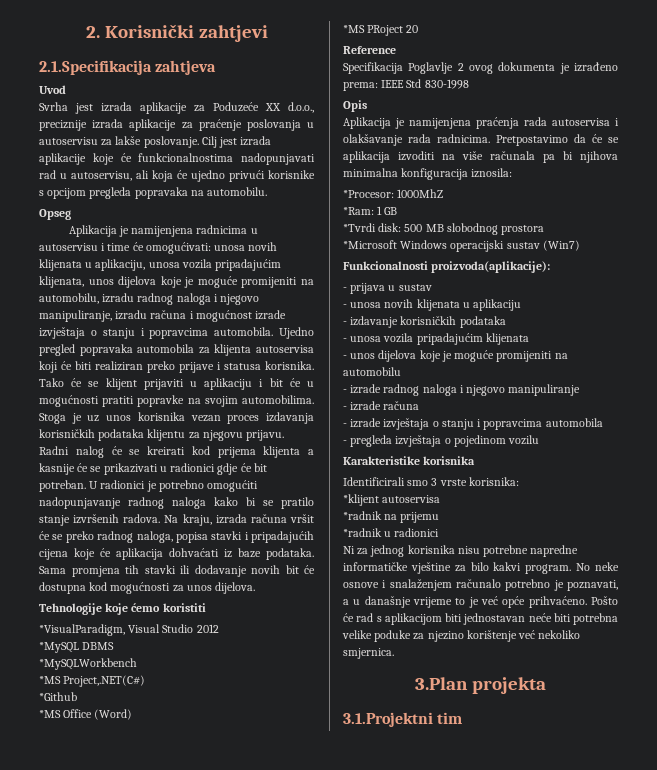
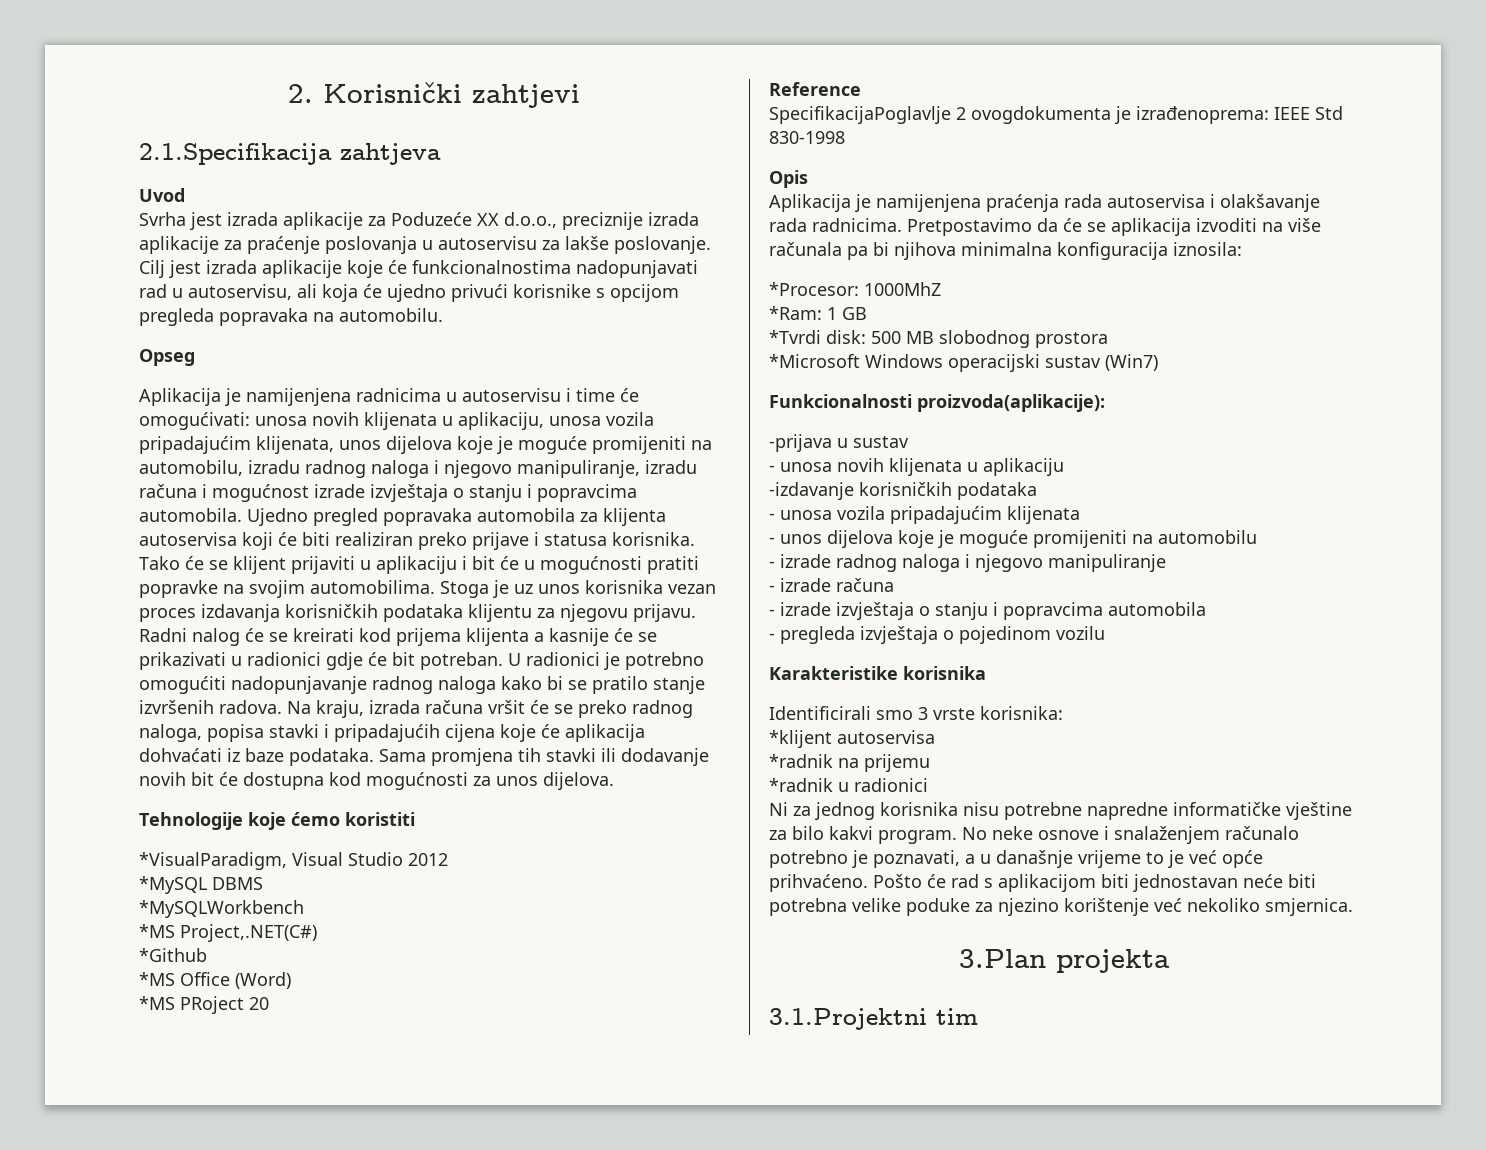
- Specifikacija Poglavlje 2 ovog dokumenta je izrađeno prema: IEEE Std 830-1998
+ SpecifikacijaPoglavlje 2 ovogdokumenta je izrađenoprema: IEEE Std 830-1998
- - prijava u sustav
+ -prijava u sustav
- - izdavanje korisničkih podataka
+ -izdavanje korisničkih podataka

